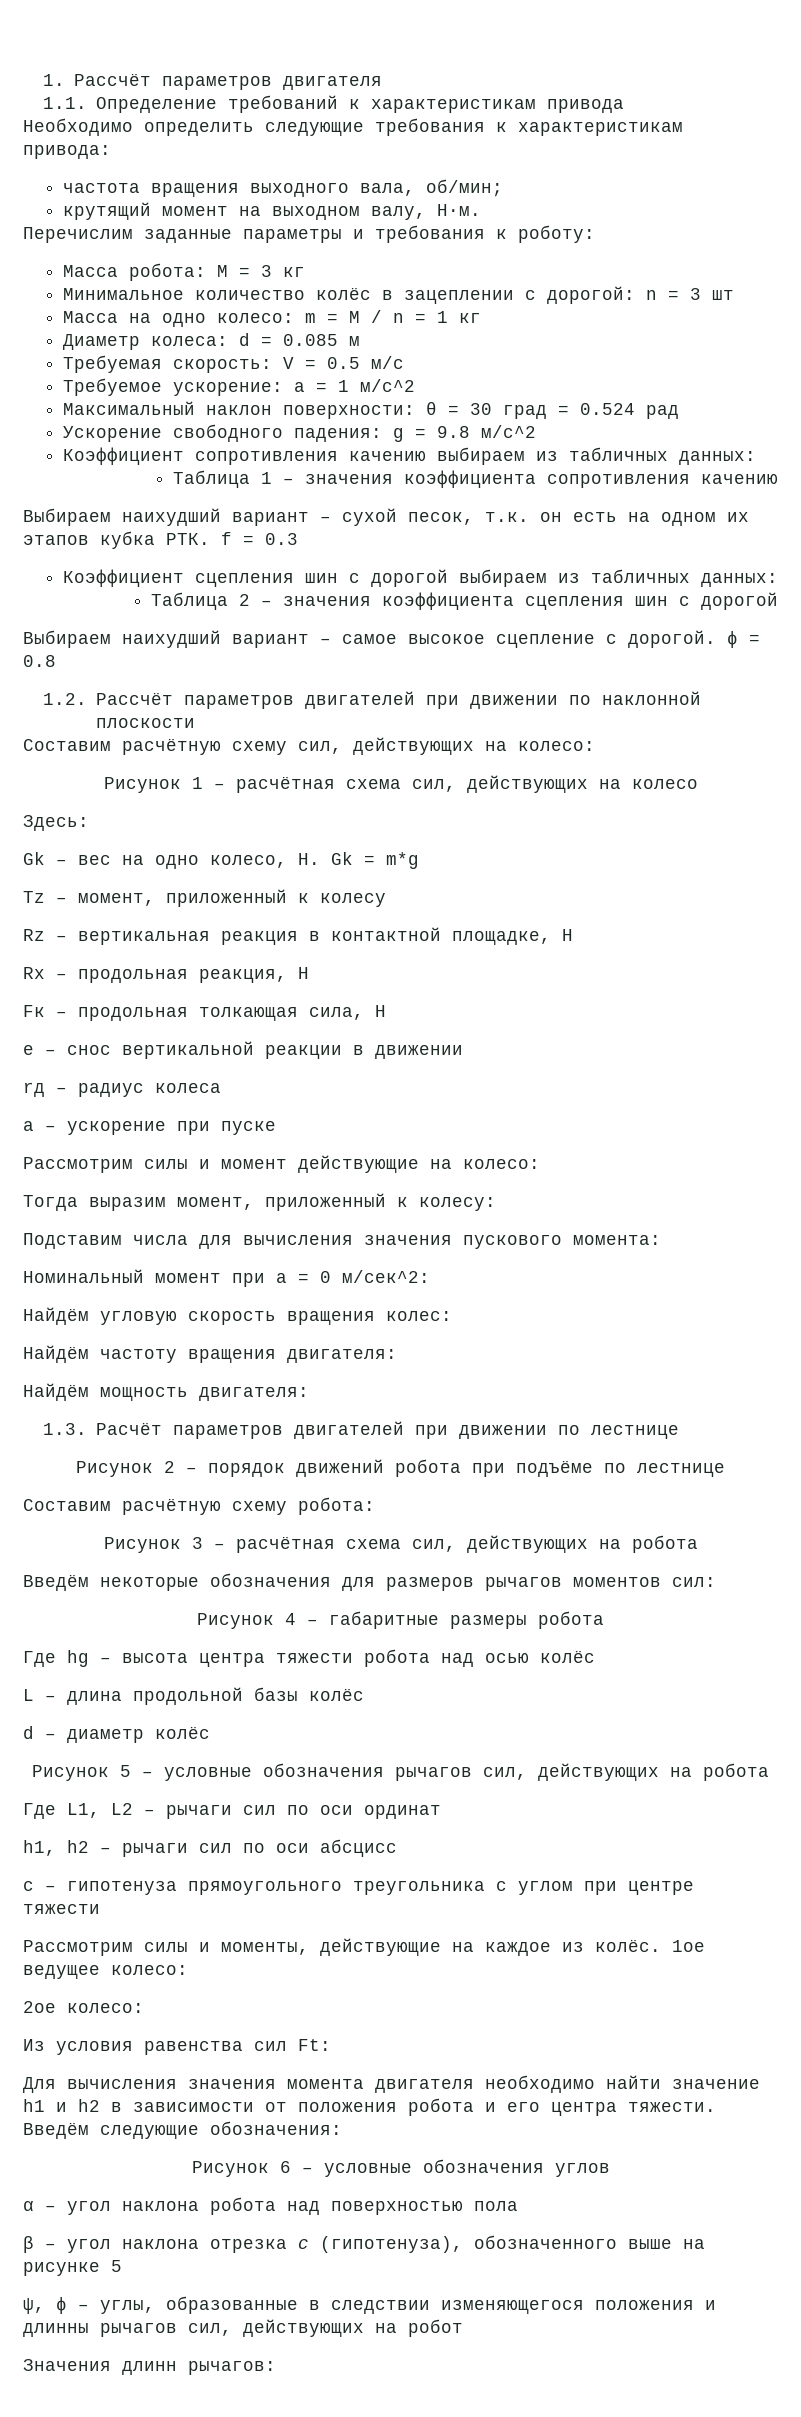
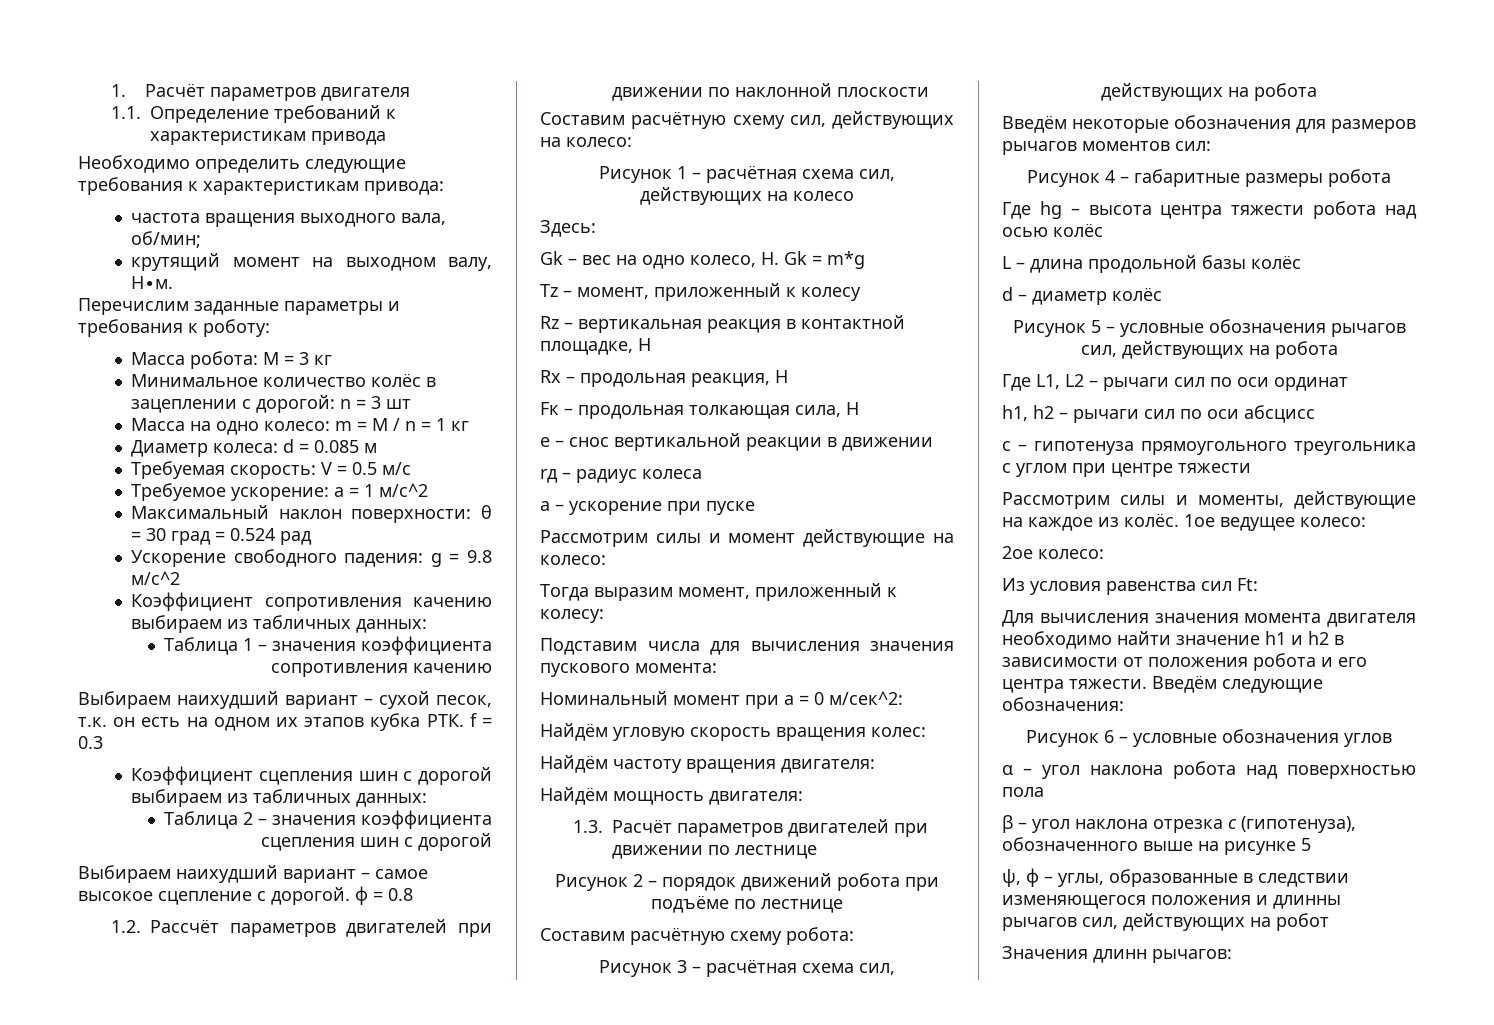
- 1. Рассчёт параметров двигателя
+ 1. Расчёт параметров двигателя

